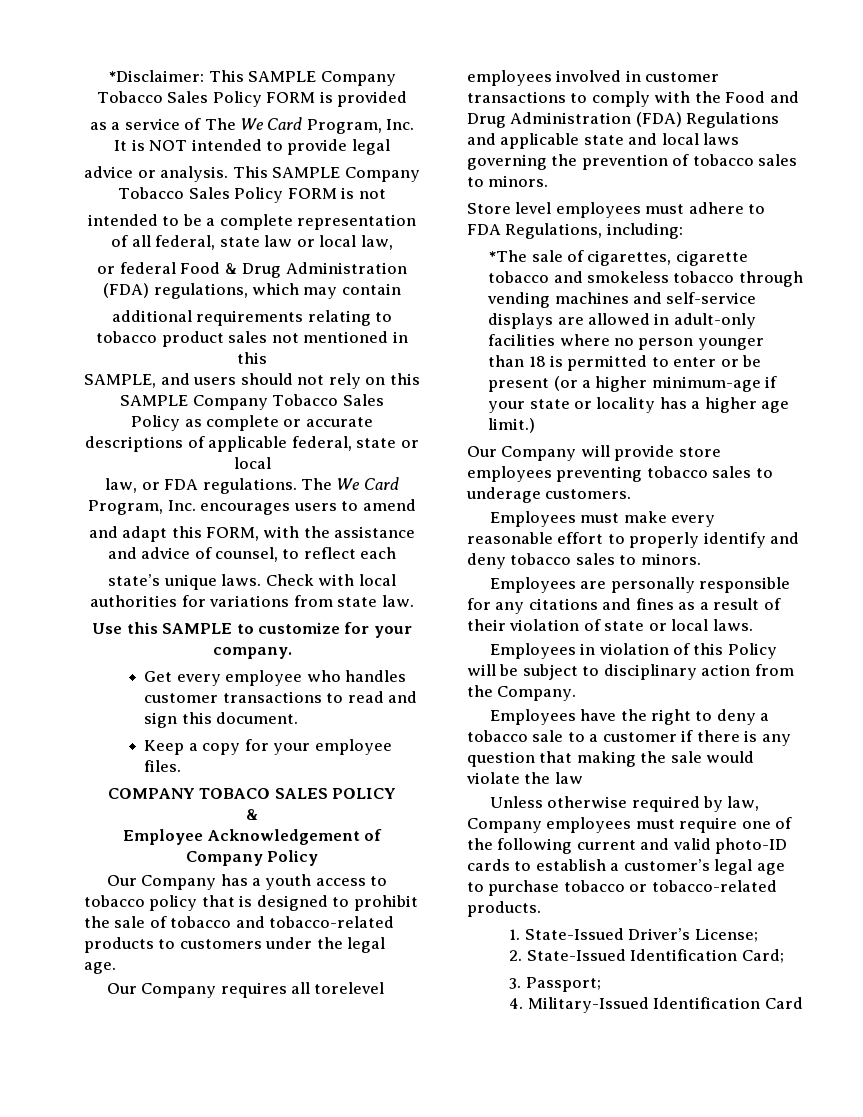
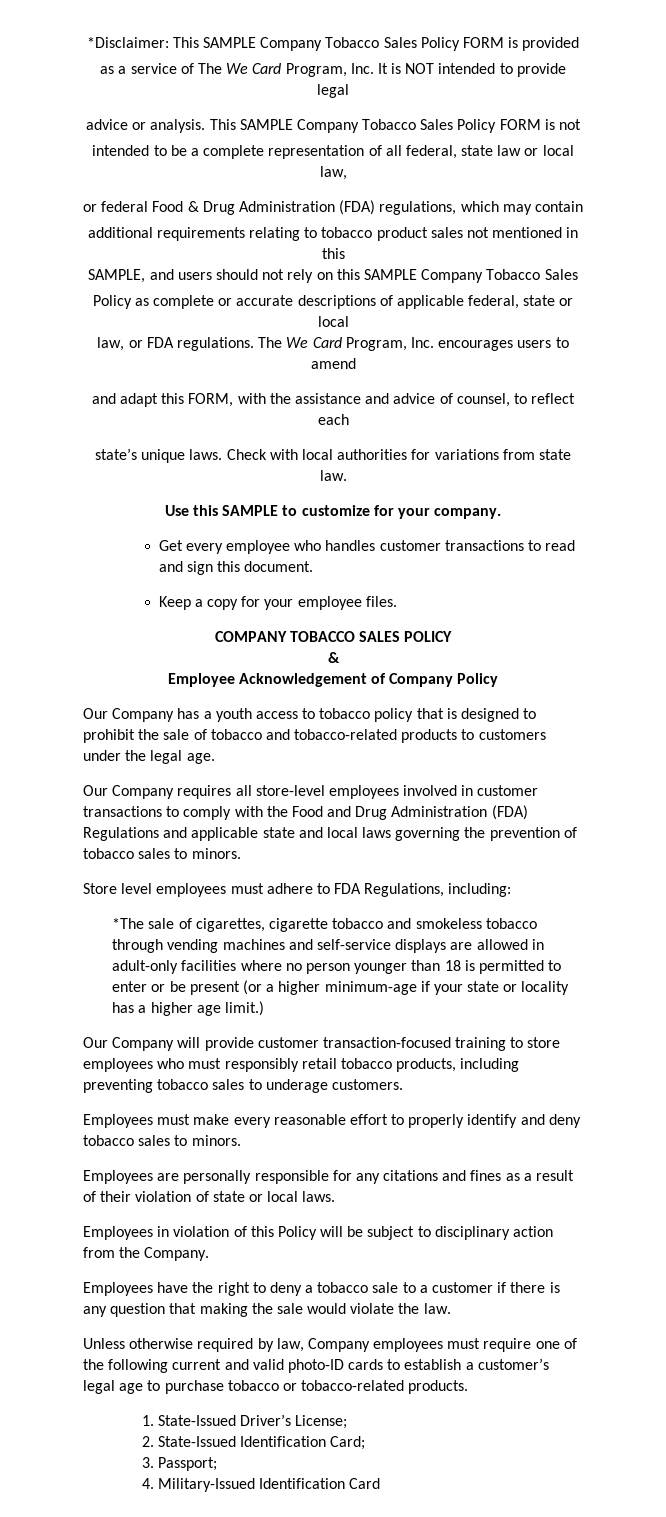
- COMPANY TOBACO SALES POLICY
+ COMPANY TOBACCO SALES POLICY
- Our Company requires all torelevel employees involved in customer transactions to comply with the Food and Drug Administration (FDA) Regulations and applicable state and local laws governing the prevention of tobacco sales to minors.
+ Our Company requires all store-level employees involved in customer transactions to comply with the Food and Drug Administration (FDA) Regulations and applicable state and local laws governing the prevention of tobacco sales to minors.
- Our Company will provide store employees preventing tobacco sales to underage customers.
+ Our Company will provide customer transaction-focused training to store employees who must responsibly retail tobacco products, including preventing tobacco sales to underage customers.
- Employees have the right to deny a tobacco sale to a customer if there is any question that making the sale would violate the law
+ Employees have the right to deny a tobacco sale to a customer if there is any question that making the sale would violate the law.

